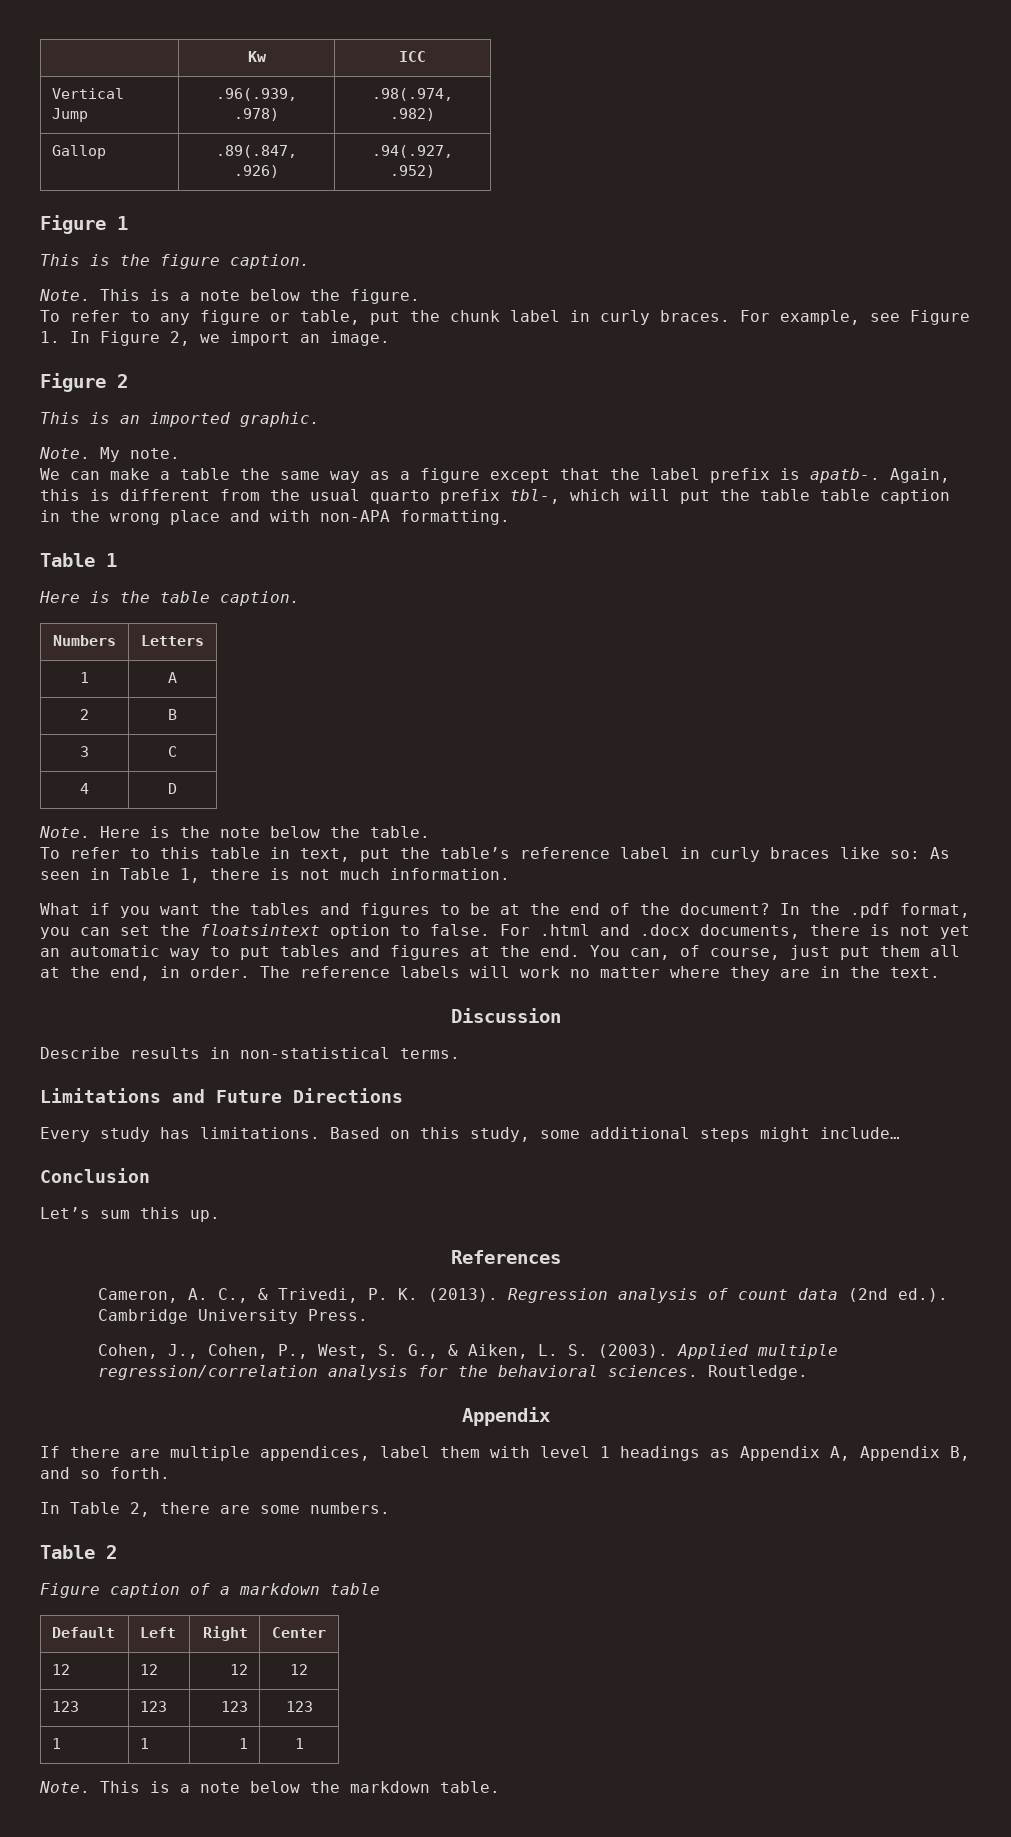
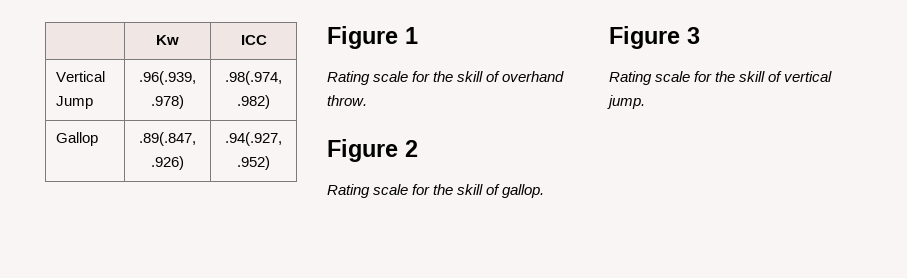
- This is the figure caption.
- Note. This is a note below the figure.
- To refer to any figure or table, put the chunk label in curly braces. For example, see Figure 1. In Figure 2, we import an image.
+ Rating scale for the skill of overhand throw.
  Figure 2
- This is an imported graphic.
- Note. My note.
- We can make a table the same way as a figure except that the label prefix is apatb-. Again, this is different from the usual quarto prefix tbl-, which will put the table table caption in the wrong place and with non-APA formatting.
- Table 1
- Here is the table caption.
- Numbers | Letters
- 1 | A
- 2 | B
- 3 | C
- 4 | D
- Note. Here is the note below the table.
- To refer to this table in text, put the table’s reference label in curly braces like so: As seen in Table 1, there is not much information.
- What if you want the tables and figures to be at the end of the document? In the .pdf format, you can set the floatsintext option to false. For .html and .docx documents, there is not yet an automatic way to put tables and figures at the end. You can, of course, just put them all at the end, in order. The reference labels will work no matter where they are in the text.
- Discussion
- Describe results in non-statistical terms.
- Limitations and Future Directions
- Every study has limitations. Based on this study, some additional steps might include…
- Conclusion
- Let’s sum this up.
- References
- Cameron, A. C., & Trivedi, P. K. (2013). Regression analysis of count data (2nd ed.). Cambridge University Press.
- Cohen, J., Cohen, P., West, S. G., & Aiken, L. S. (2003). Applied multiple regression/correlation analysis for the behavioral sciences. Routledge.
- Appendix
- If there are multiple appendices, label them with level 1 headings as Appendix A, Appendix B, and so forth.
- In Table 2, there are some numbers.
- Table 2
- Figure caption of a markdown table
- Default | Left | Right | Center
- 12 | 12 | 12 | 12
- 123 | 123 | 123 | 123
- 1 | 1 | 1 | 1
- Note. This is a note below the markdown table.
+ Rating scale for the skill of gallop.
+ Figure 3
+ Rating scale for the skill of vertical jump.

